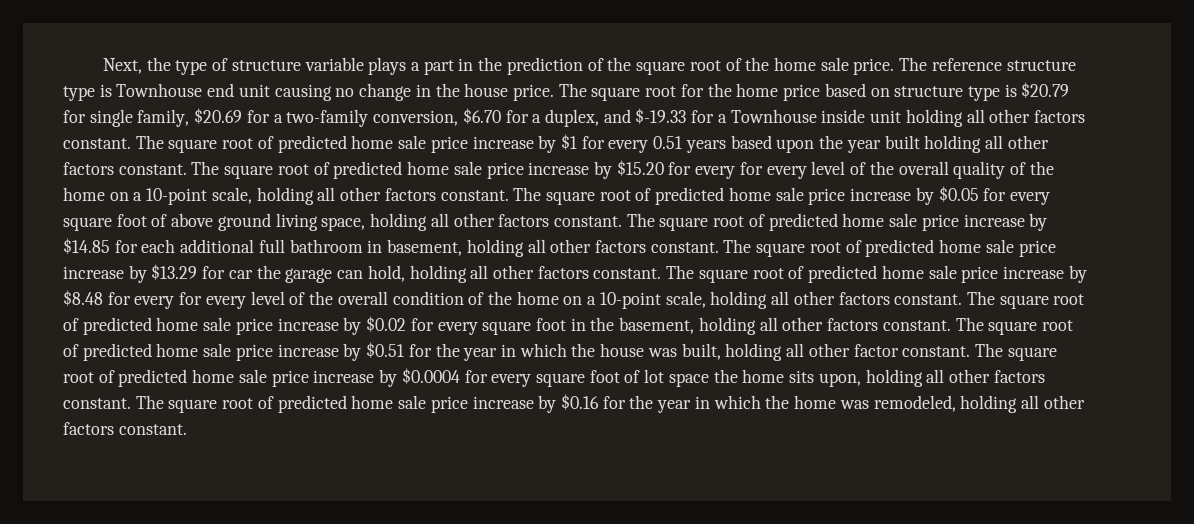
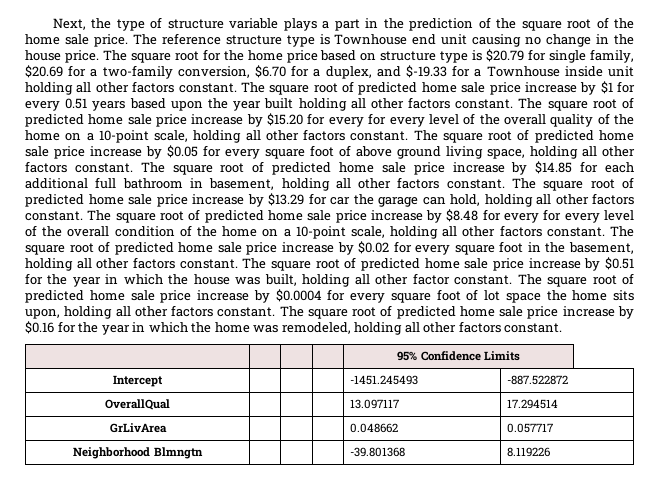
+ | | | | 95% Confidence Limits
+ Intercept | | | | -1451.245493 | -887.522872
+ OverallQual | | | | 13.097117 | 17.294514
+ GrLivArea | | | | 0.048662 | 0.057717
+ Neighborhood Blmngtn | | | | -39.801368 | 8.119226

